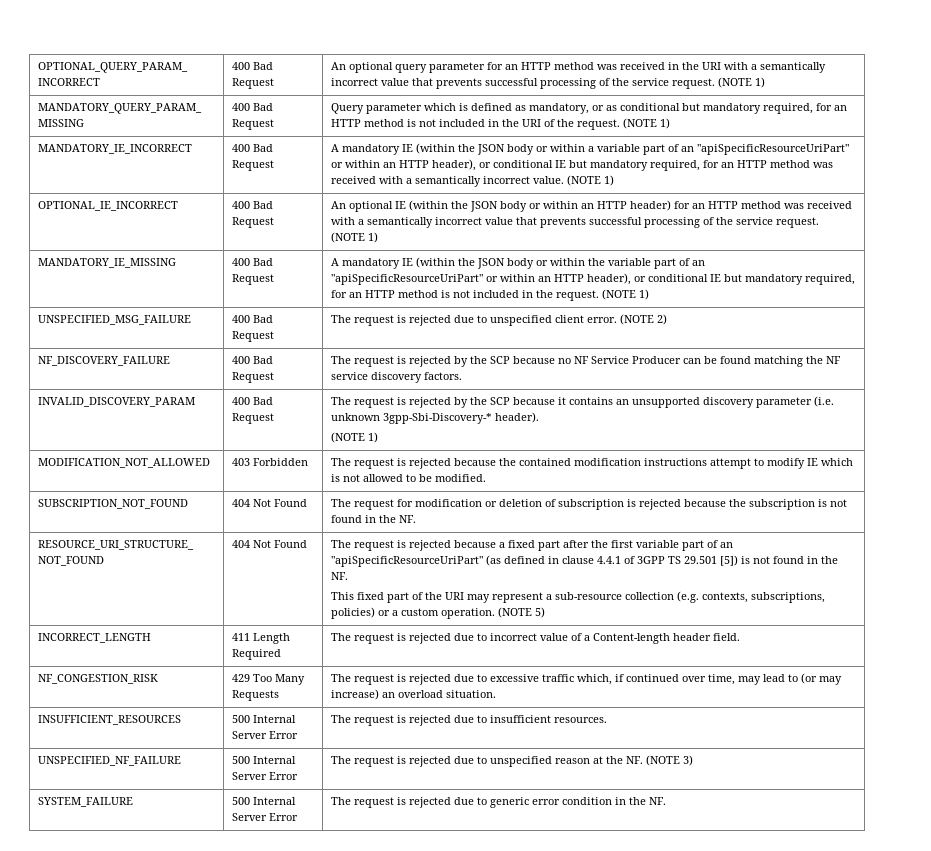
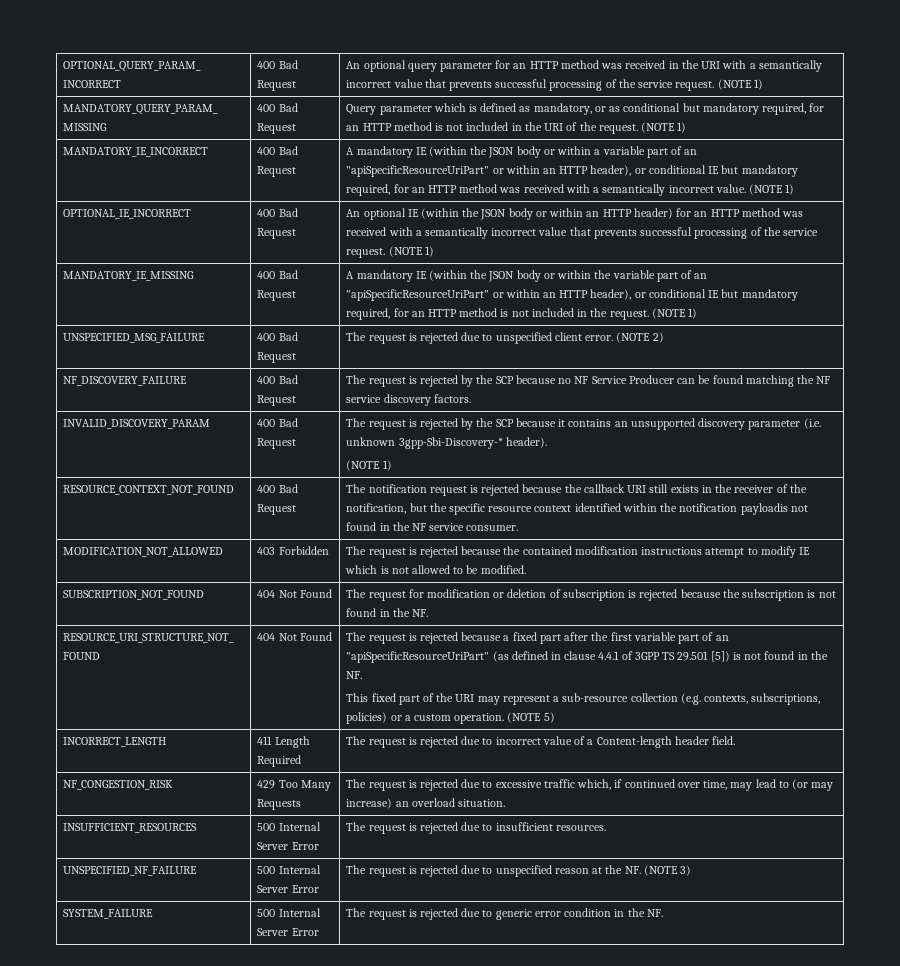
+ RESOURCE_CONTEXT_NOT_FOUND | 400 Bad Request | The notification request is rejected because the callback URI still exists in the receiver of the notification, but the specific resource context identified within the notification payloadis not found in the NF service consumer.

